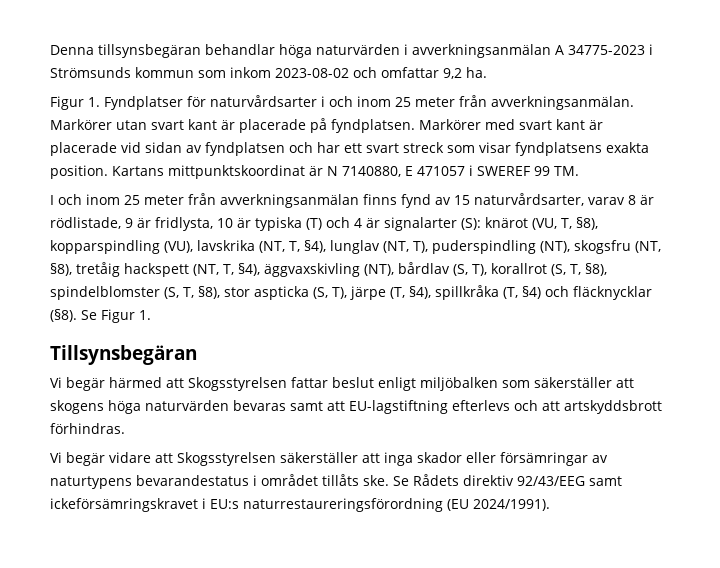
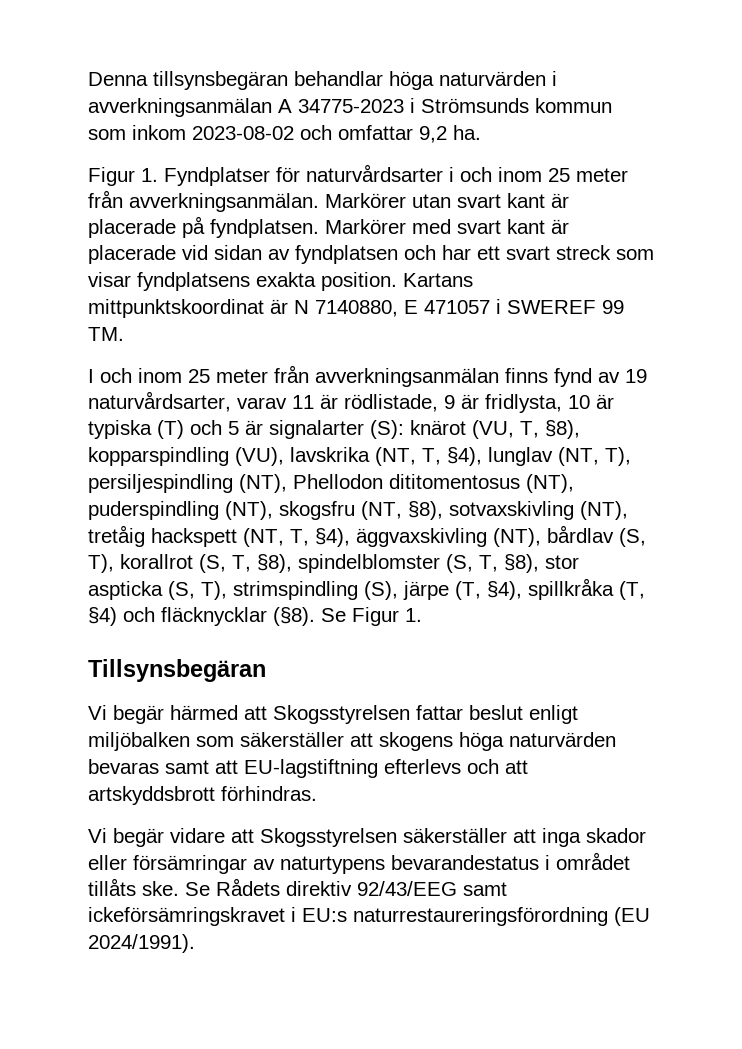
- I och inom 25 meter från avverkningsanmälan finns fynd av 15 naturvårdsarter, varav 8 är rödlistade, 9 är fridlysta, 10 är typiska (T) och 4 är signalarter (S):
+ I och inom 25 meter från avverkningsanmälan finns fynd av 19 naturvårdsarter, varav 11 är rödlistade, 9 är fridlysta, 10 är typiska (T) och 5 är signalarter (S):
- knärot (VU, T, §8), kopparspindling (VU), lavskrika (NT, T, §4), lunglav (NT, T), puderspindling (NT), skogsfru (NT, §8), tretåig hackspett (NT, T, §4), äggvaxskivling (NT), bårdlav (S, T), korallrot (S, T, §8), spindelblomster (S, T, §8), stor aspticka (S, T), järpe (T, §4), spillkråka (T, §4) och fläcknycklar (§8).
+ knärot (VU, T, §8), kopparspindling (VU), lavskrika (NT, T, §4), lunglav (NT, T), persiljespindling (NT), Phellodon dititomentosus (NT), puderspindling (NT), skogsfru (NT, §8), sotvaxskivling (NT), tretåig hackspett (NT, T, §4), äggvaxskivling (NT), bårdlav (S, T), korallrot (S, T, §8), spindelblomster (S, T, §8), stor aspticka (S, T), strimspindling (S), järpe (T, §4), spillkråka (T, §4) och fläcknycklar (§8).

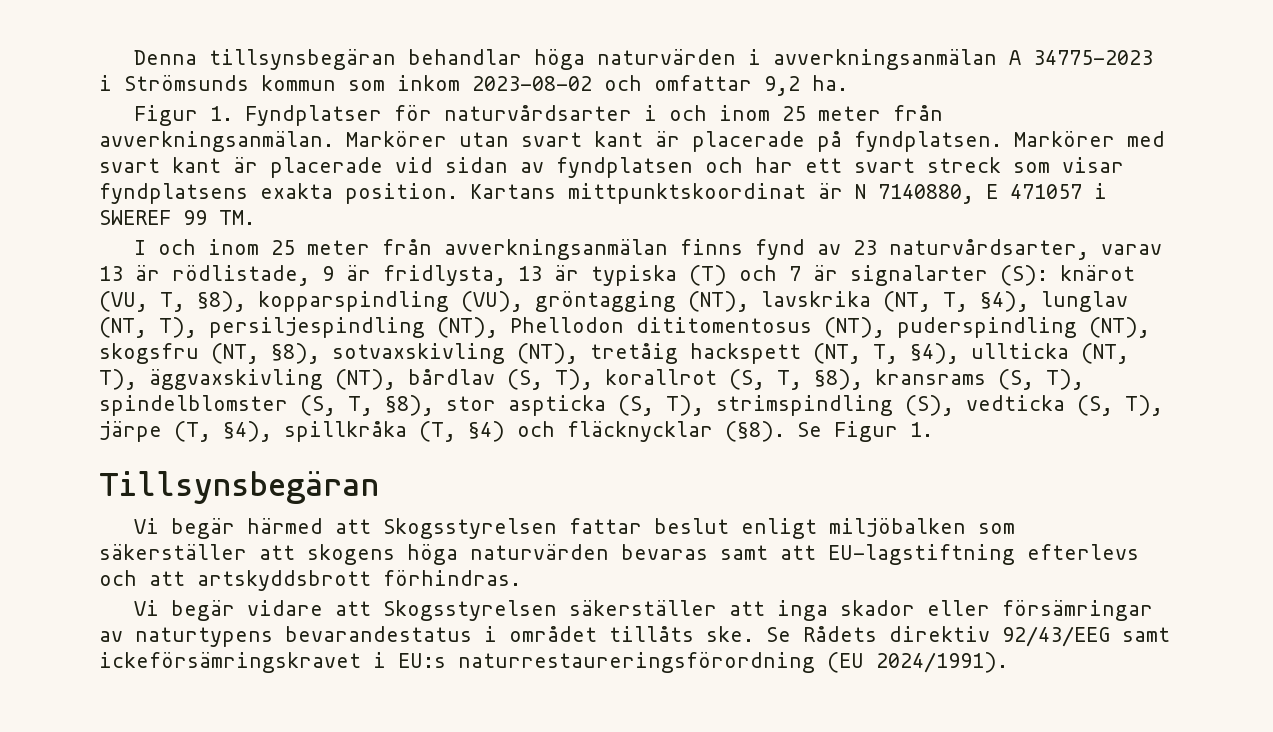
- I och inom 25 meter från avverkningsanmälan finns fynd av 19 naturvårdsarter, varav 11 är rödlistade, 9 är fridlysta, 10 är typiska (T) och 5 är signalarter (S):
+ I och inom 25 meter från avverkningsanmälan finns fynd av 23 naturvårdsarter, varav 13 är rödlistade, 9 är fridlysta, 13 är typiska (T) och 7 är signalarter (S):
- knärot (VU, T, §8), kopparspindling (VU), lavskrika (NT, T, §4), lunglav (NT, T), persiljespindling (NT), Phellodon dititomentosus (NT), puderspindling (NT), skogsfru (NT, §8), sotvaxskivling (NT), tretåig hackspett (NT, T, §4), äggvaxskivling (NT), bårdlav (S, T), korallrot (S, T, §8), spindelblomster (S, T, §8), stor aspticka (S, T), strimspindling (S), järpe (T, §4), spillkråka (T, §4) och fläcknycklar (§8).
+ knärot (VU, T, §8), kopparspindling (VU), gröntagging (NT), lavskrika (NT, T, §4), lunglav (NT, T), persiljespindling (NT), Phellodon dititomentosus (NT), puderspindling (NT), skogsfru (NT, §8), sotvaxskivling (NT), tretåig hackspett (NT, T, §4), ullticka (NT, T), äggvaxskivling (NT), bårdlav (S, T), korallrot (S, T, §8), kransrams (S, T), spindelblomster (S, T, §8), stor aspticka (S, T), strimspindling (S), vedticka (S, T), järpe (T, §4), spillkråka (T, §4) och fläcknycklar (§8).

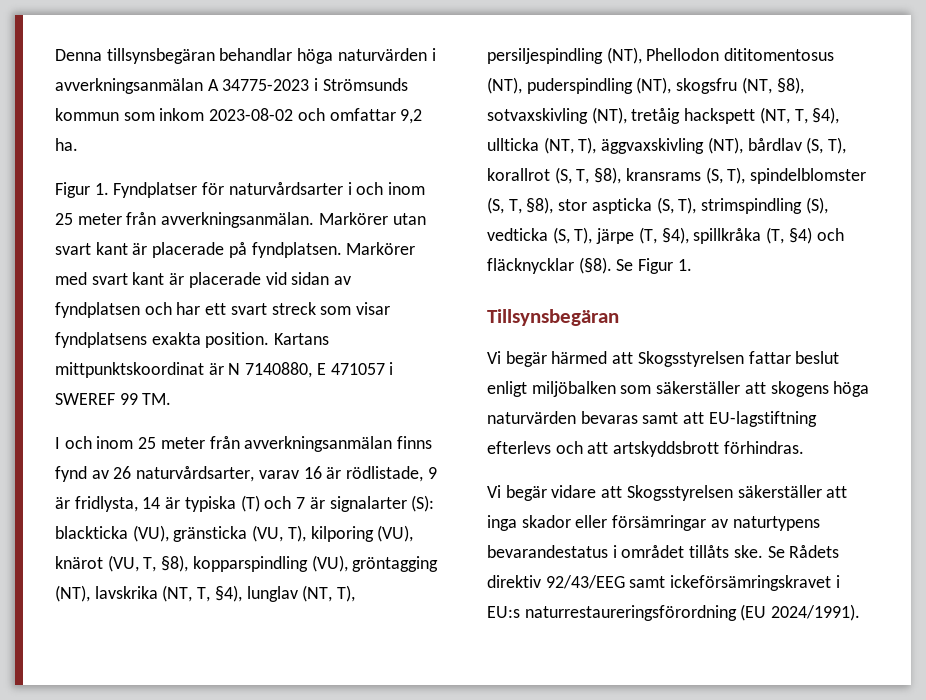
- I och inom 25 meter från avverkningsanmälan finns fynd av 23 naturvårdsarter, varav 13 är rödlistade, 9 är fridlysta, 13 är typiska (T) och 7 är signalarter (S):
+ I och inom 25 meter från avverkningsanmälan finns fynd av 26 naturvårdsarter, varav 16 är rödlistade, 9 är fridlysta, 14 är typiska (T) och 7 är signalarter (S):
- knärot (VU, T, §8), kopparspindling (VU), gröntagging (NT), lavskrika (NT, T, §4), lunglav (NT, T), persiljespindling (NT), Phellodon dititomentosus (NT), puderspindling (NT), skogsfru (NT, §8), sotvaxskivling (NT), tretåig hackspett (NT, T, §4), ullticka (NT, T), äggvaxskivling (NT), bårdlav (S, T), korallrot (S, T, §8), kransrams (S, T), spindelblomster (S, T, §8), stor aspticka (S, T), strimspindling (S), vedticka (S, T), järpe (T, §4), spillkråka (T, §4) och fläcknycklar (§8).
+ blackticka (VU), gränsticka (VU, T), kilporing (VU), knärot (VU, T, §8), kopparspindling (VU), gröntagging (NT), lavskrika (NT, T, §4), lunglav (NT, T), persiljespindling (NT), Phellodon dititomentosus (NT), puderspindling (NT), skogsfru (NT, §8), sotvaxskivling (NT), tretåig hackspett (NT, T, §4), ullticka (NT, T), äggvaxskivling (NT), bårdlav (S, T), korallrot (S, T, §8), kransrams (S, T), spindelblomster (S, T, §8), stor aspticka (S, T), strimspindling (S), vedticka (S, T), järpe (T, §4), spillkråka (T, §4) och fläcknycklar (§8).

